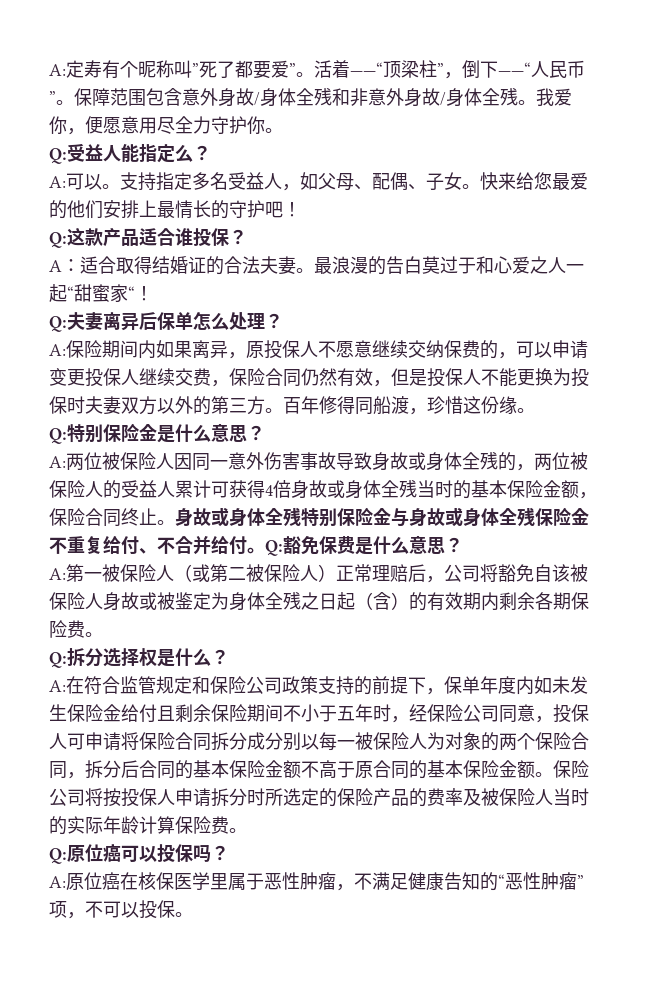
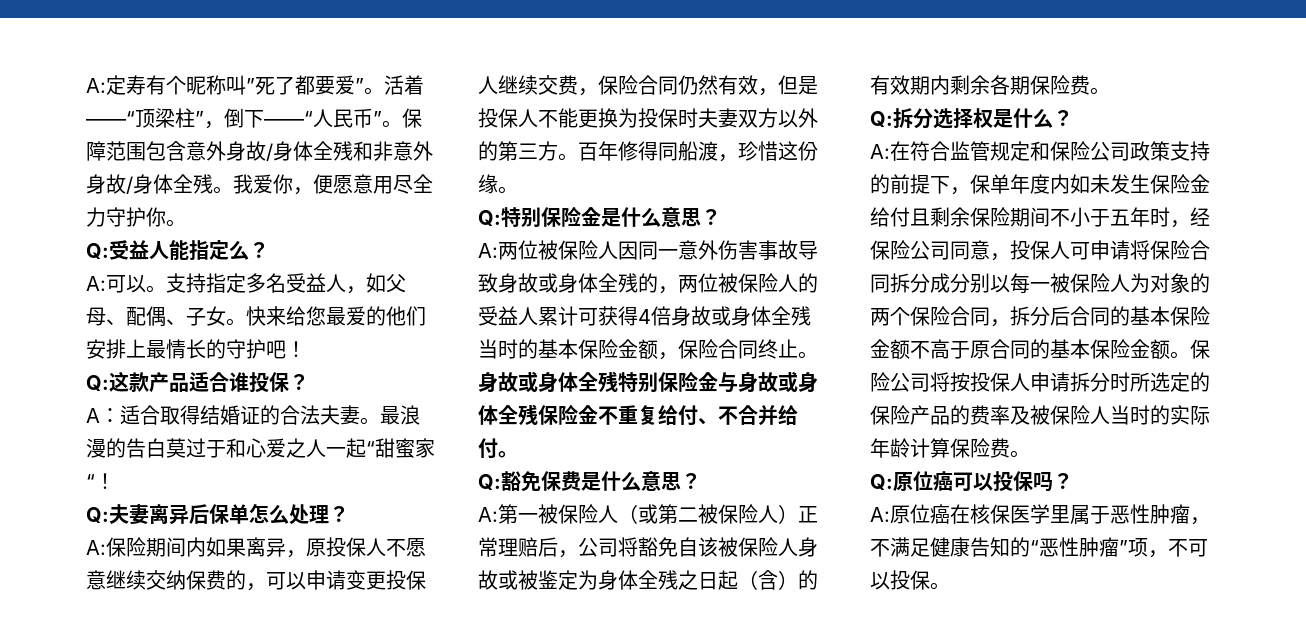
- 身故或身体全残特别保险金与身故或身体全残保险金不重复给付、不合并给付。Q:豁免保费是什么意思？
+ 身故或身体全残特别保险金与身故或身体全残保险金不重复给付、不合并给付。
+ Q:豁免保费是什么意思？

